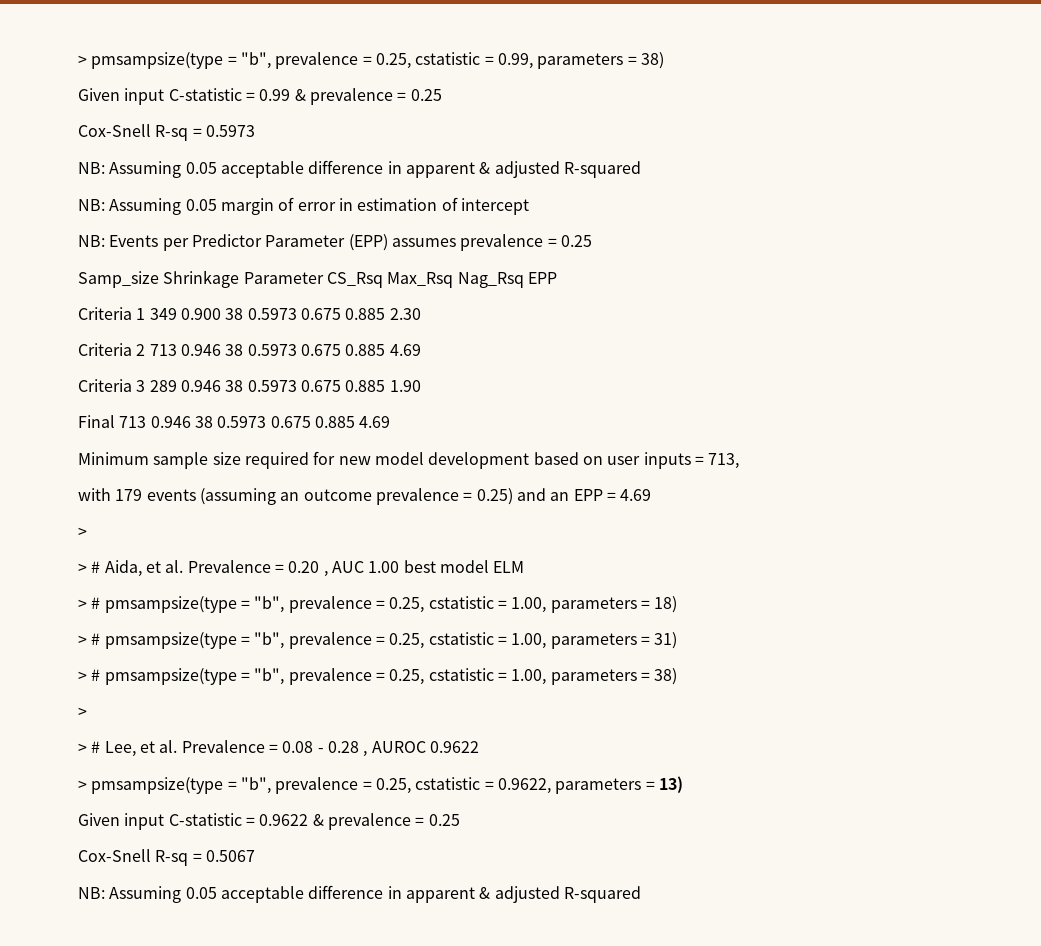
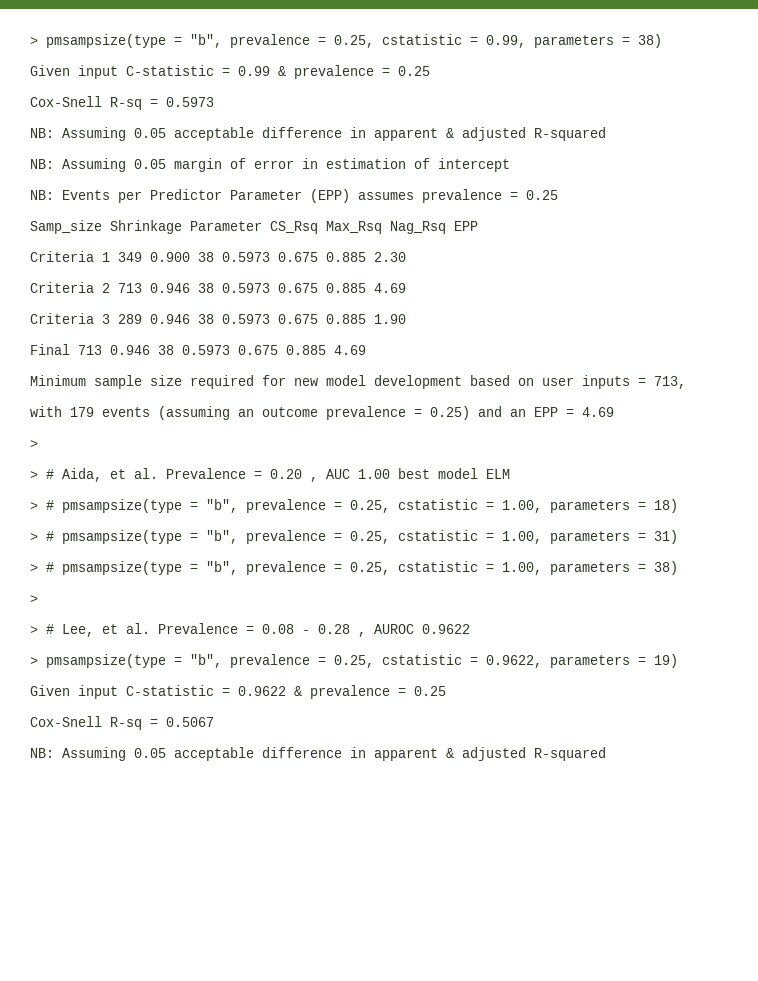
- > pmsampsize(type = "b", prevalence = 0.25, cstatistic = 0.9622, parameters = 13)
+ > pmsampsize(type = "b", prevalence = 0.25, cstatistic = 0.9622, parameters = 19)

